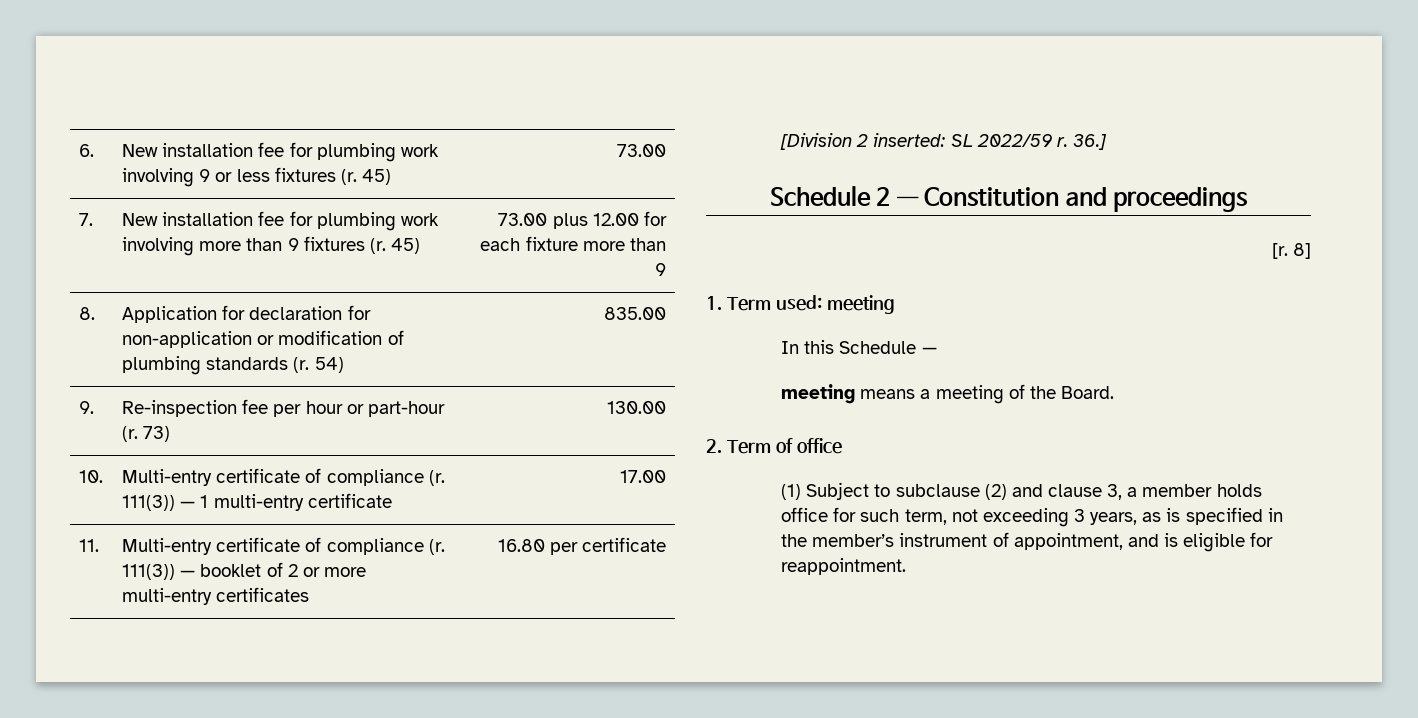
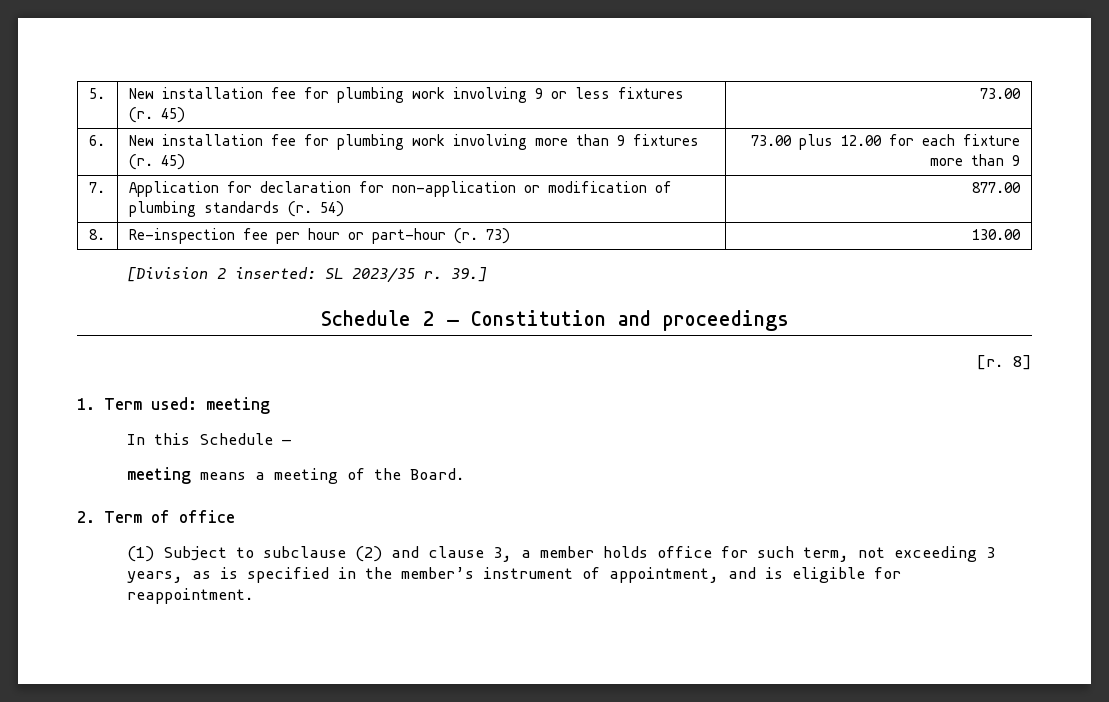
- 6. | New installation fee for plumbing work involving 9 or less fixtures (r. 45) | 73.00
+ 5. | New installation fee for plumbing work involving 9 or less fixtures (r. 45) | 73.00
- 7. | New installation fee for plumbing work involving more than 9 fixtures (r. 45) | 73.00 plus 12.00 for each fixture more than 9
+ 6. | New installation fee for plumbing work involving more than 9 fixtures (r. 45) | 73.00 plus 12.00 for each fixture more than 9
- 8. | Application for declaration for non-application or modification of plumbing standards (r. 54) | 835.00
- 9. | Re-inspection fee per hour or part-hour (r. 73) | 130.00
+ 7. | Application for declaration for non-application or modification of plumbing standards (r. 54) | 877.00
+ 8. | Re-inspection fee per hour or part-hour (r. 73) | 130.00
- 10. | Multi-entry certificate of compliance (r. 111(3)) — 1 multi-entry certificate | 17.00
- 11. | Multi-entry certificate of compliance (r. 111(3)) — booklet of 2 or more multi-entry certificates | 16.80 per certificate
- [Division 2 inserted: SL 2022/59 r. 36.]
+ [Division 2 inserted: SL 2023/35 r. 39.]

